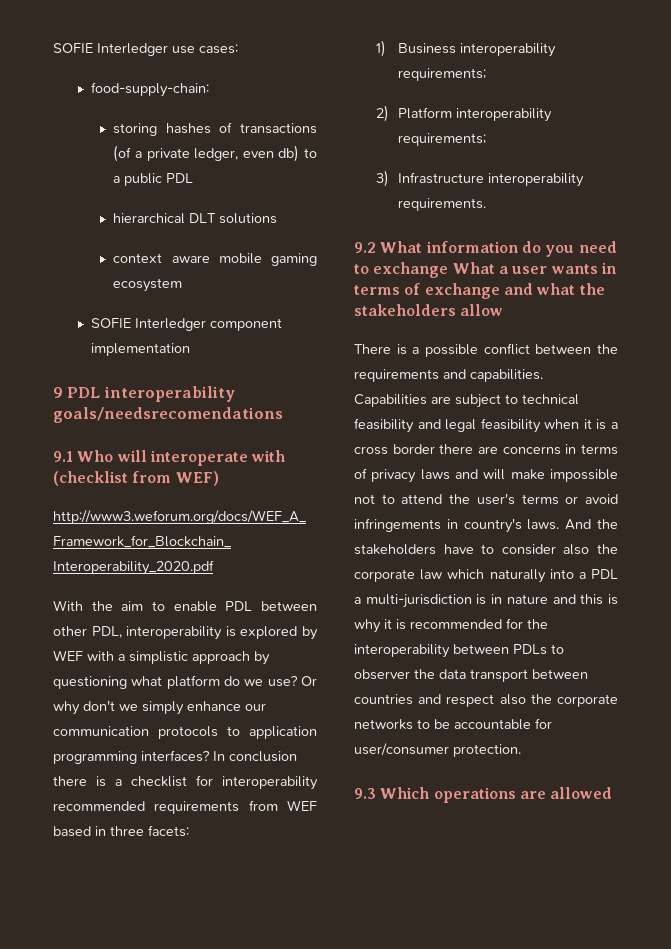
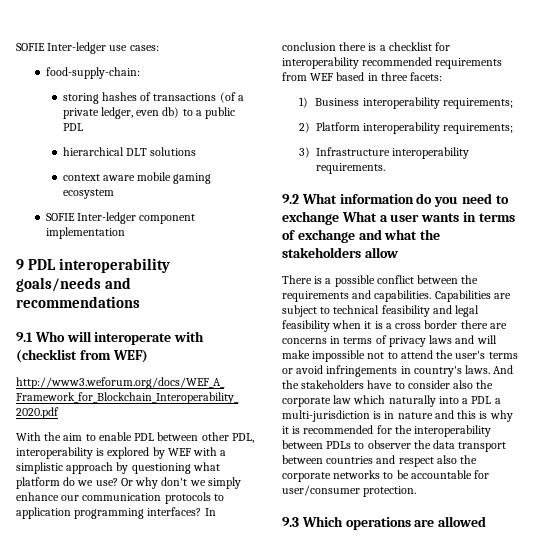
- SOFIE Interledger use cases:
+ SOFIE Inter-ledger use cases:
- SOFIE Interledger component implementation
+ SOFIE Inter-ledger component implementation
- 9 PDL interoperability goals/needsrecomendations
+ 9 PDL interoperability goals/needs and recommendations

